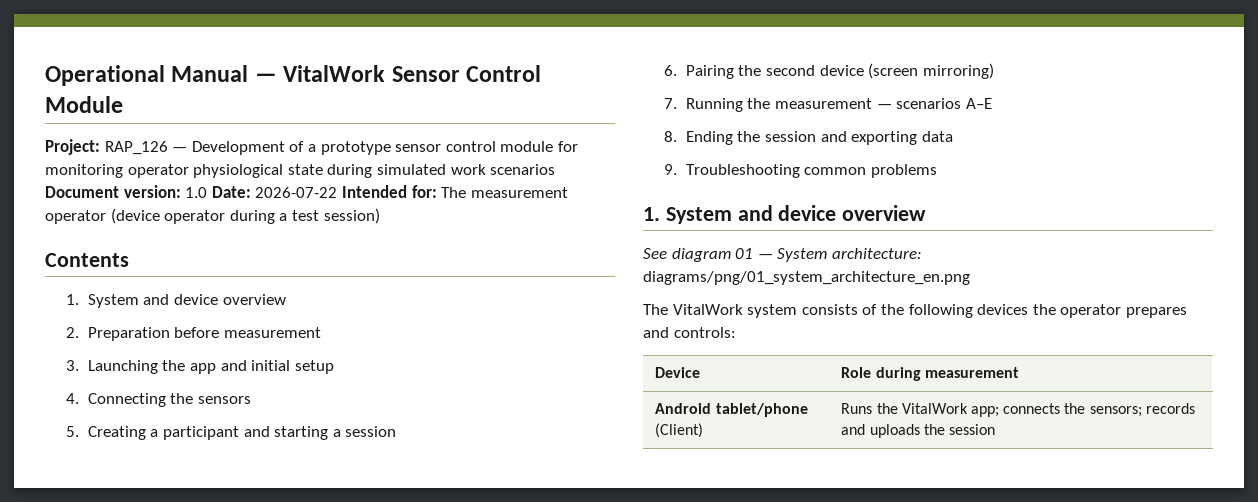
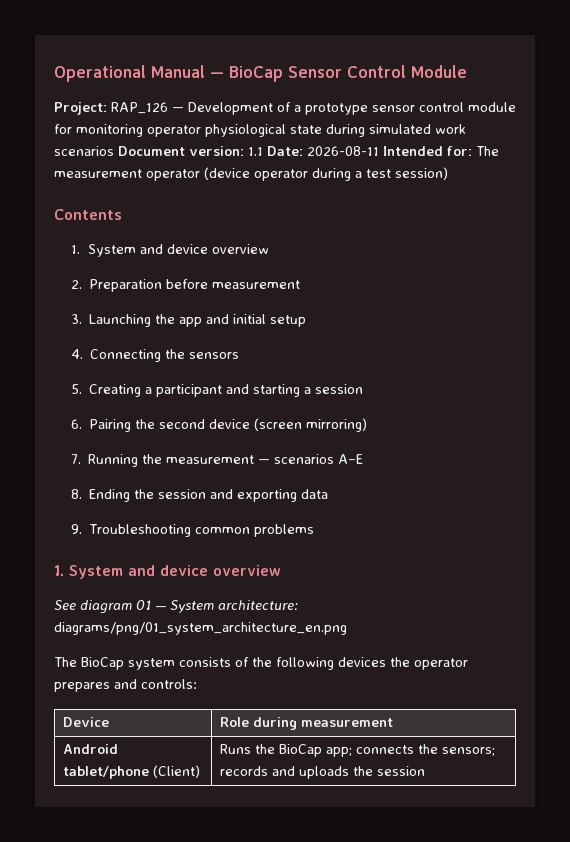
- Operational Manual — VitalWork Sensor Control Module
+ Operational Manual — BioCap Sensor Control Module
- Project: RAP_126 — Development of a prototype sensor control module for monitoring operator physiological state during simulated work scenarios Document version: 1.0 Date: 2026-07-22 Intended for: The measurement operator (device operator during a test session)
+ Project: RAP_126 — Development of a prototype sensor control module for monitoring operator physiological state during simulated work scenarios Document version: 1.1 Date: 2026-08-11 Intended for: The measurement operator (device operator during a test session)
- The VitalWork system consists of the following devices the operator prepares and controls:
+ The BioCap system consists of the following devices the operator prepares and controls:
- Android tablet/phone (Client) | Runs the VitalWork app; connects the sensors; records and uploads the session
+ Android tablet/phone (Client) | Runs the BioCap app; connects the sensors; records and uploads the session

